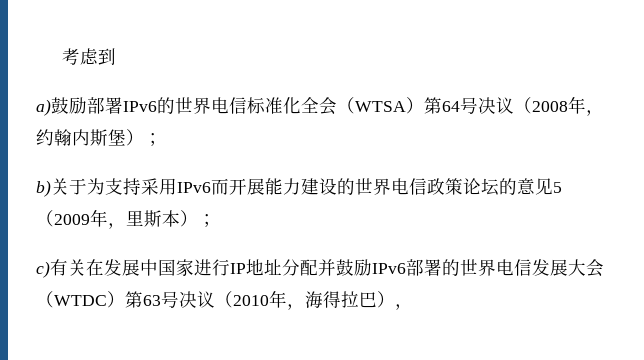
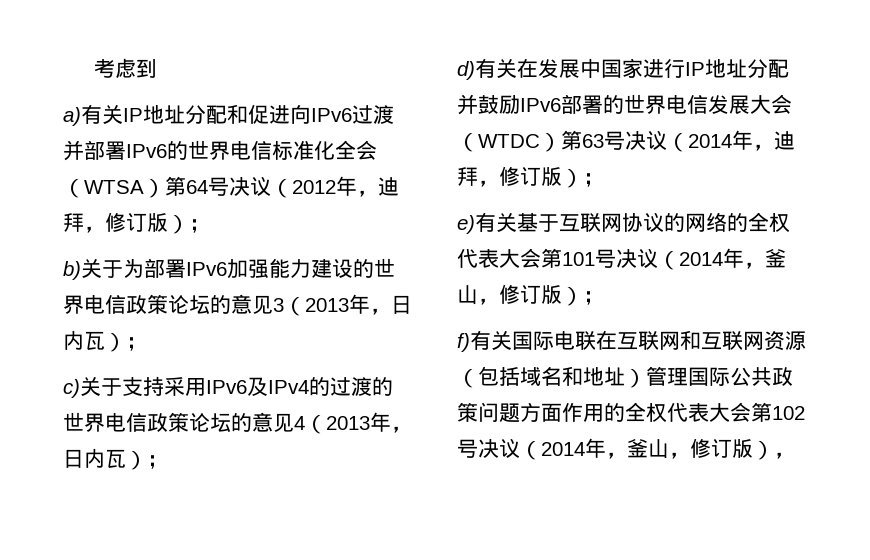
- a)鼓励部署IPv6的世界电信标准化全会（WTSA）第64号决议（2008年，约翰内斯堡）；
+ a)有关IP地址分配和促进向IPv6过渡并部署IPv6的世界电信标准化全会（WTSA）第64号决议（2012年，迪拜，修订版）；
- b)关于为支持采用IPv6而开展能力建设的世界电信政策论坛的意见5（2009年，里斯本）；
- c)有关在发展中国家进行IP地址分配并鼓励IPv6部署的世界电信发展大会（WTDC）第63号决议（2010年，海得拉巴），
+ b)关于为部署IPv6加强能力建设的世界电信政策论坛的意见3（2013年，日内瓦）；
+ c)关于支持采用IPv6及IPv4的过渡的世界电信政策论坛的意见4（2013年，日内瓦）；
+ d)有关在发展中国家进行IP地址分配并鼓励IPv6部署的世界电信发展大会（WTDC）第63号决议（2014年，迪拜，修订版）；
+ e)有关基于互联网协议的网络的全权代表大会第101号决议（2014年，釜山，修订版）；
+ f)有关国际电联在互联网和互联网资源（包括域名和地址）管理国际公共政策问题方面作用的全权代表大会第102号决议（2014年，釜山，修订版），

